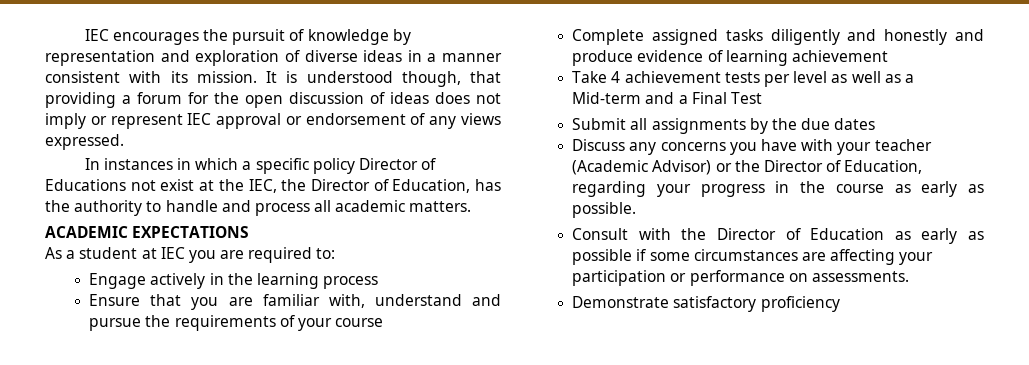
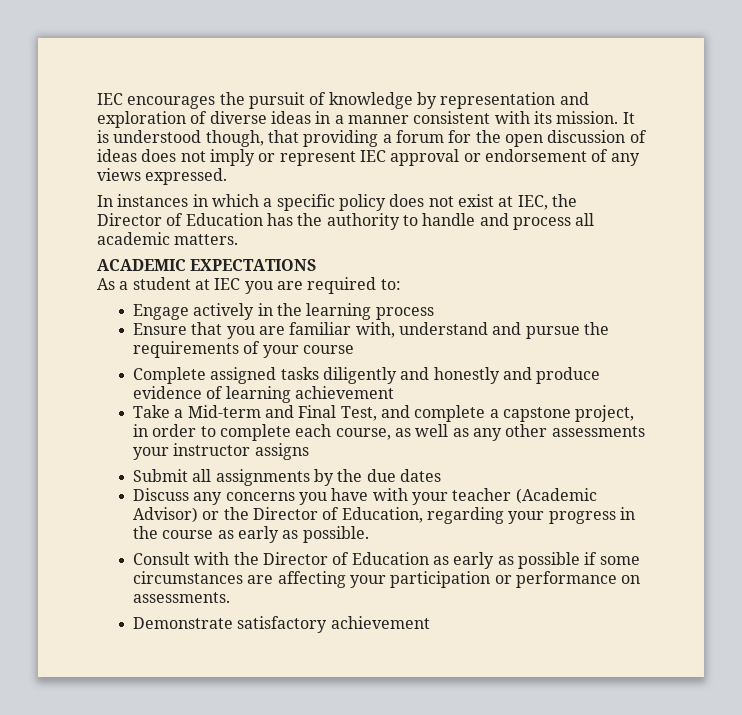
- In instances in which a specific policy Director of Educations not exist at the IEC, the Director of Education, has the authority to handle and process all academic matters.
+ In instances in which a specific policy does not exist at IEC, the Director of Education has the authority to handle and process all academic matters.
- Take 4 achievement tests per level as well as a Mid-term and a Final Test
+ Take a Mid-term and Final Test, and complete a capstone project, in order to complete each course, as well as any other assessments your instructor assigns
- Demonstrate satisfactory proficiency
+ Demonstrate satisfactory achievement

